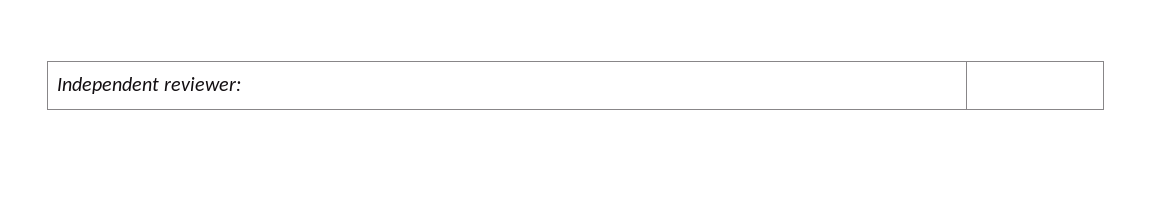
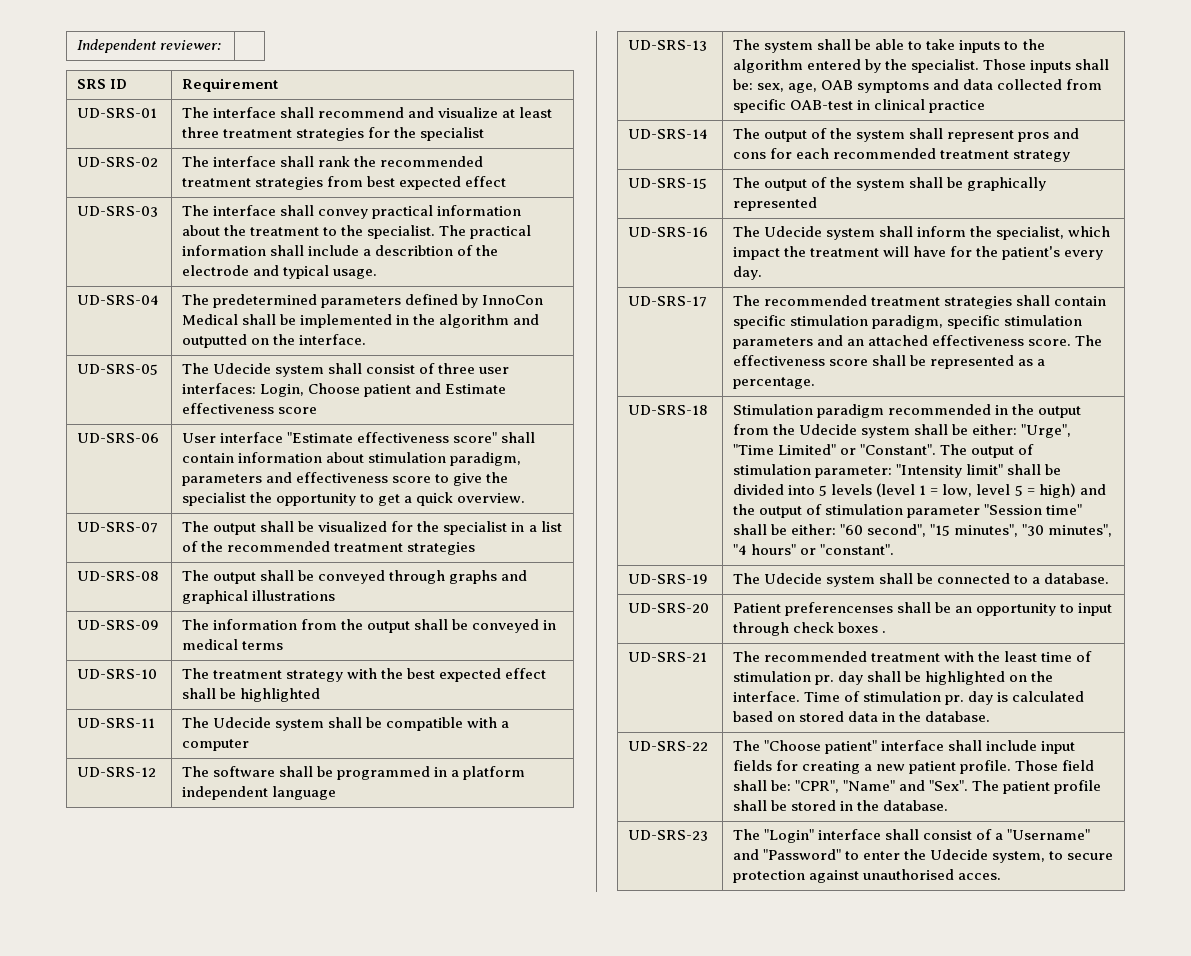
+ SRS ID | Requirement
+ UD-SRS-01 | The interface shall recommend and visualize at least three treatment strategies for the specialist
+ UD-SRS-02 | The interface shall rank the recommended
+ treatment strategies from best expected effect
+ UD-SRS-03 | The interface shall convey practical information about the treatment to the specialist. The practical information shall include a describtion of the electrode and typical usage.
+ UD-SRS-04 | The predetermined parameters defined by InnoCon Medical shall be implemented in the algorithm and outputted on the interface.
+ UD-SRS-05 | The Udecide system shall consist of three user interfaces: Login, Choose patient and Estimate effectiveness score
+ UD-SRS-06 | User interface "Estimate effectiveness score" shall contain information about stimulation paradigm, parameters and effectiveness score to give the specialist the opportunity to get a quick overview.
+ UD-SRS-07 | The output shall be visualized for the specialist in a list of the recommended treatment strategies
+ UD-SRS-08 | The output shall be conveyed through graphs and graphical illustrations
+ UD-SRS-09 | The information from the output shall be conveyed in medical terms
+ UD-SRS-10 | The treatment strategy with the best expected effect shall be highlighted
+ UD-SRS-11 | The Udecide system shall be compatible with a computer
+ UD-SRS-12 | The software shall be programmed in a platform independent language
+ UD-SRS-13 | The system shall be able to take inputs to the algorithm entered by the specialist. Those inputs shall be: sex, age, OAB symptoms and data collected from specific OAB-test in clinical practice
+ UD-SRS-14 | The output of the system shall represent pros and cons for each recommended treatment strategy
+ UD-SRS-15 | The output of the system shall be graphically represented
+ UD-SRS-16 | The Udecide system shall inform the specialist, which impact the treatment will have for the patient's every day.
+ UD-SRS-17 | The recommended treatment strategies shall contain specific stimulation paradigm, specific stimulation parameters and an attached effectiveness score. The effectiveness score shall be represented as a percentage.
+ UD-SRS-18 | Stimulation paradigm recommended in the output from the Udecide system shall be either: "Urge", "Time Limited" or "Constant". The output of stimulation parameter: "Intensity limit" shall be divided into 5 levels (level 1 = low, level 5 = high) and the output of stimulation parameter "Session time" shall be either: "60 second", "15 minutes", "30 minutes", "4 hours" or "constant".
+ UD-SRS-19 | The Udecide system shall be connected to a database.
+ UD-SRS-20 | Patient preferencenses shall be an opportunity to input through check boxes .
+ UD-SRS-21 | The recommended treatment with the least time of stimulation pr. day shall be highlighted on the interface. Time of stimulation pr. day is calculated based on stored data in the database.
+ UD-SRS-22 | The "Choose patient" interface shall include input fields for creating a new patient profile. Those field shall be: "CPR", "Name" and "Sex". The patient profile shall be stored in the database.
+ UD-SRS-23 | The "Login" interface shall consist of a "Username" and "Password" to enter the Udecide system, to secure protection against unauthorised acces.

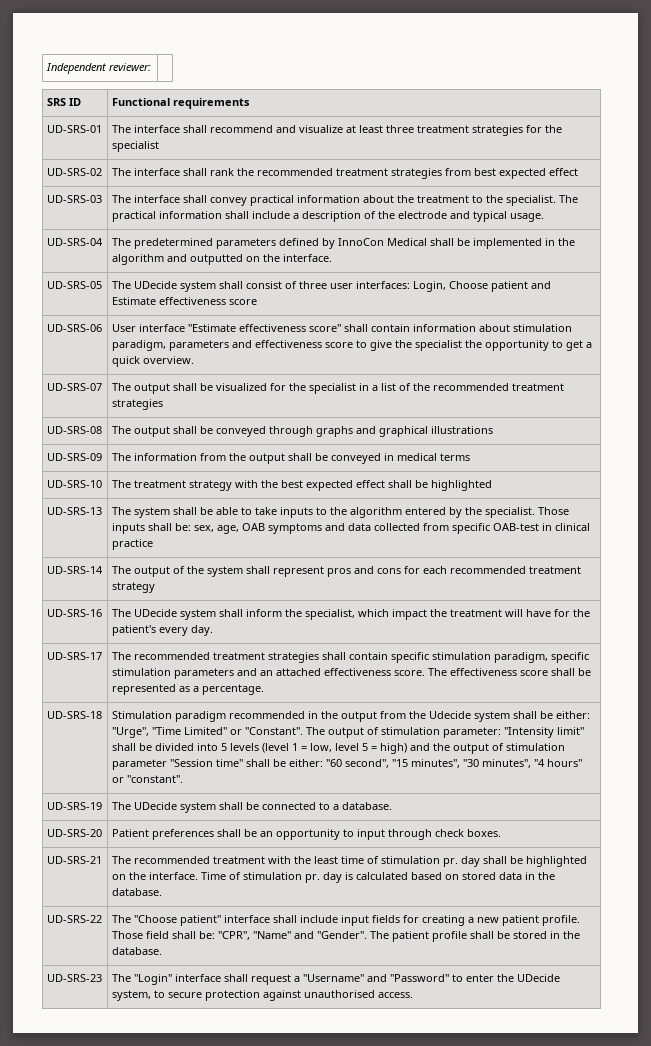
- SRS ID | Requirement
+ SRS ID | Functional requirements
- UD-SRS-02 | The interface shall rank the recommended
- treatment strategies from best expected effect
+ UD-SRS-02 | The interface shall rank the recommended treatment strategies from best expected effect
- UD-SRS-03 | The interface shall convey practical information about the treatment to the specialist. The practical information shall include a describtion of the electrode and typical usage.
+ UD-SRS-03 | The interface shall convey practical information about the treatment to the specialist. The practical information shall include a description of the electrode and typical usage.
- UD-SRS-05 | The Udecide system shall consist of three user interfaces: Login, Choose patient and Estimate effectiveness score
+ UD-SRS-05 | The UDecide system shall consist of three user interfaces: Login, Choose patient and Estimate effectiveness score
- UD-SRS-11 | The Udecide system shall be compatible with a computer
- UD-SRS-12 | The software shall be programmed in a platform independent language
- UD-SRS-15 | The output of the system shall be graphically represented
- UD-SRS-16 | The Udecide system shall inform the specialist, which impact the treatment will have for the patient's every day.
+ UD-SRS-16 | The UDecide system shall inform the specialist, which impact the treatment will have for the patient's every day.
- UD-SRS-19 | The Udecide system shall be connected to a database.
+ UD-SRS-19 | The UDecide system shall be connected to a database.
- UD-SRS-20 | Patient preferencenses shall be an opportunity to input through check boxes .
+ UD-SRS-20 | Patient preferences shall be an opportunity to input through check boxes.
- UD-SRS-22 | The "Choose patient" interface shall include input fields for creating a new patient profile. Those field shall be: "CPR", "Name" and "Sex". The patient profile shall be stored in the database.
+ UD-SRS-22 | The "Choose patient" interface shall include input fields for creating a new patient profile. Those field shall be: "CPR", "Name" and "Gender". The patient profile shall be stored in the database.
- UD-SRS-23 | The "Login" interface shall consist of a "Username" and "Password" to enter the Udecide system, to secure protection against unauthorised acces.
+ UD-SRS-23 | The "Login" interface shall request a "Username" and "Password" to enter the UDecide system, to secure protection against unauthorised access.

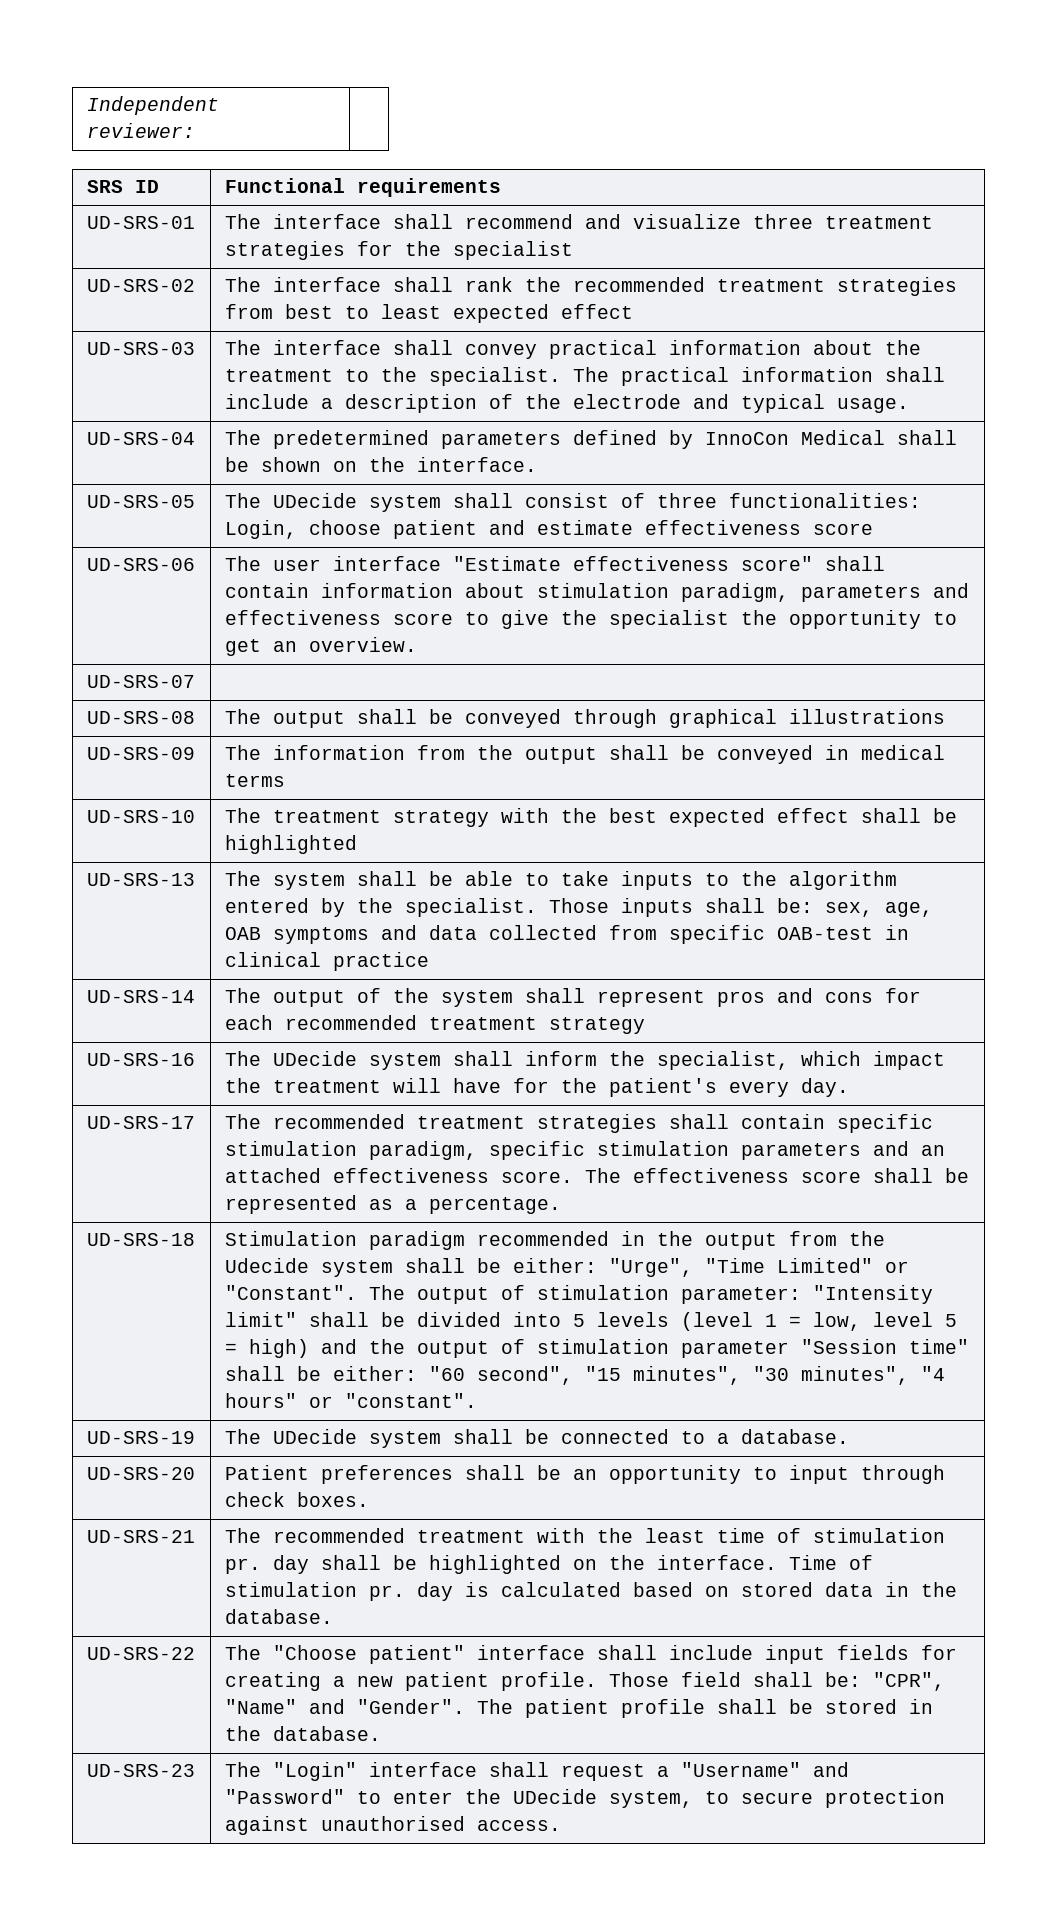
- UD-SRS-01 | The interface shall recommend and visualize at least three treatment strategies for the specialist
+ UD-SRS-01 | The interface shall recommend and visualize three treatment strategies for the specialist
- UD-SRS-02 | The interface shall rank the recommended treatment strategies from best expected effect
+ UD-SRS-02 | The interface shall rank the recommended treatment strategies from best to least expected effect
- UD-SRS-04 | The predetermined parameters defined by InnoCon Medical shall be implemented in the algorithm and outputted on the interface.
+ UD-SRS-04 | The predetermined parameters defined by InnoCon Medical shall be shown on the interface.
- UD-SRS-05 | The UDecide system shall consist of three user interfaces: Login, Choose patient and Estimate effectiveness score
+ UD-SRS-05 | The UDecide system shall consist of three functionalities: Login, choose patient and estimate effectiveness score
- UD-SRS-06 | User interface "Estimate effectiveness score" shall contain information about stimulation paradigm, parameters and effectiveness score to give the specialist the opportunity to get a quick overview.
+ UD-SRS-06 | The user interface "Estimate effectiveness score" shall contain information about stimulation paradigm, parameters and effectiveness score to give the specialist the opportunity to get an overview.
- UD-SRS-07 | The output shall be visualized for the specialist in a list of the recommended treatment strategies
+ UD-SRS-07 |
- UD-SRS-08 | The output shall be conveyed through graphs and graphical illustrations
+ UD-SRS-08 | The output shall be conveyed through graphical illustrations

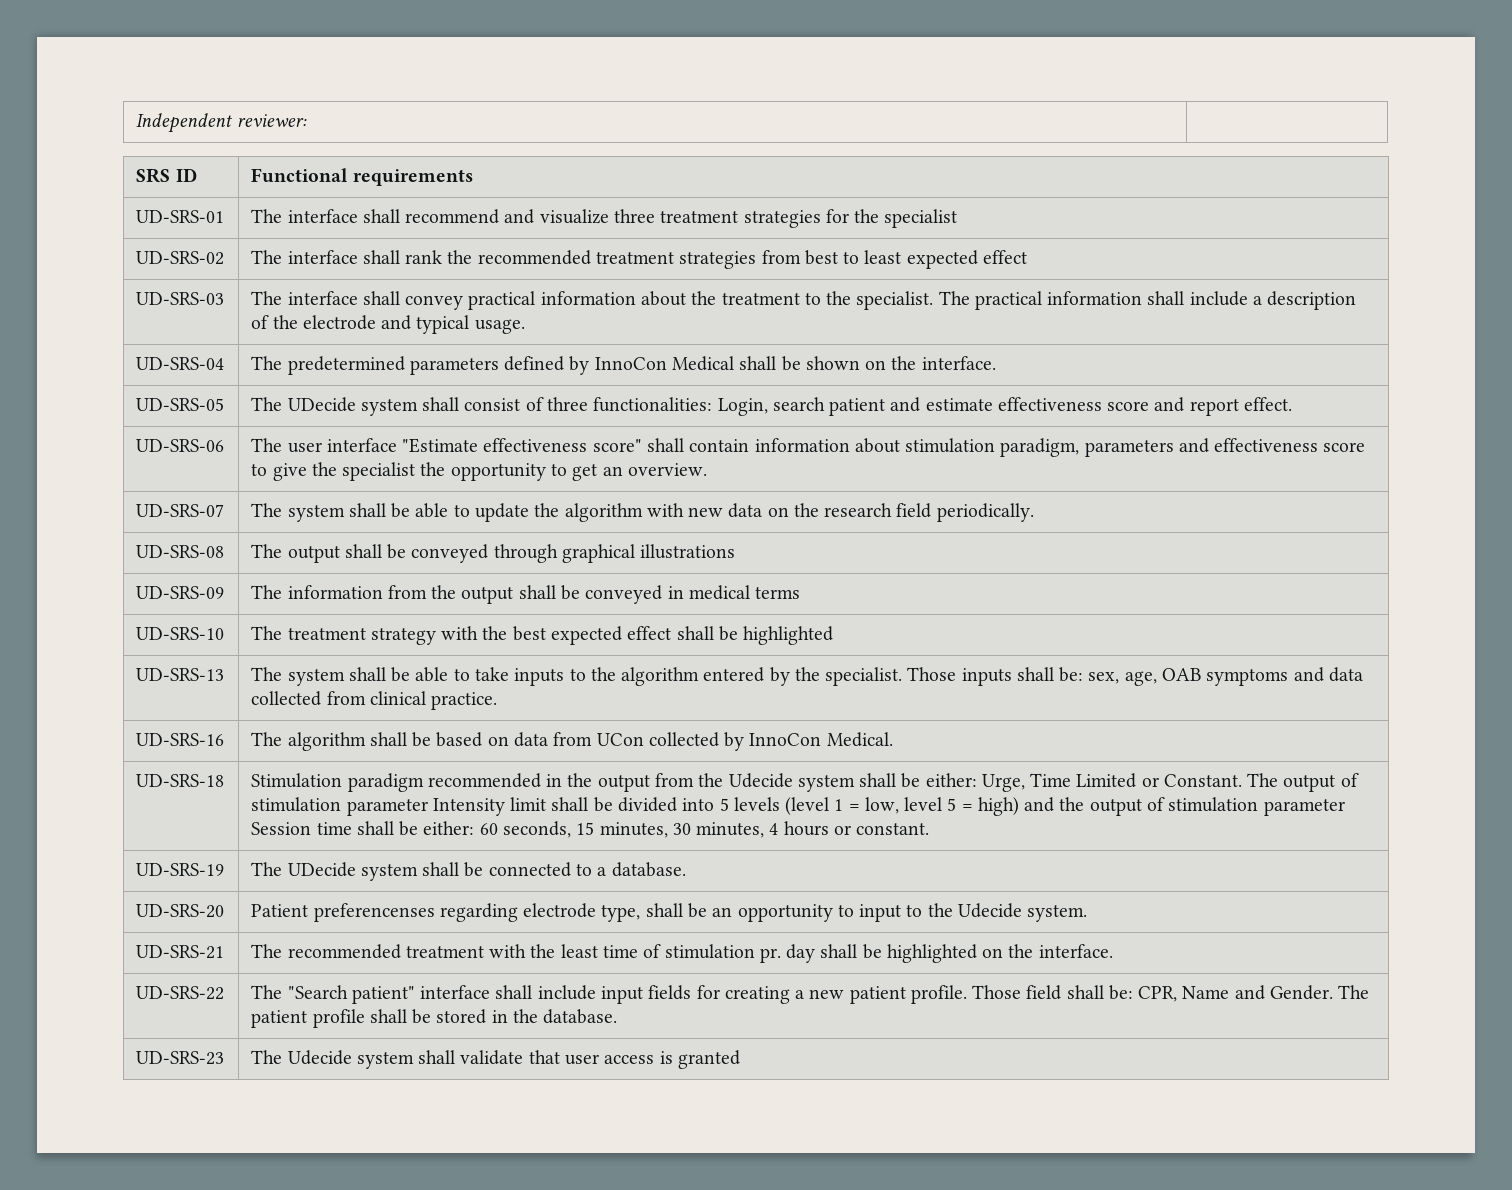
- UD-SRS-05 | The UDecide system shall consist of three functionalities: Login, choose patient and estimate effectiveness score
+ UD-SRS-05 | The UDecide system shall consist of three functionalities: Login, search patient and estimate effectiveness score and report effect.
- UD-SRS-07 |
+ UD-SRS-07 | The system shall be able to update the algorithm with new data on the research field periodically.
- UD-SRS-13 | The system shall be able to take inputs to the algorithm entered by the specialist. Those inputs shall be: sex, age, OAB symptoms and data collected from specific OAB-test in clinical practice
- UD-SRS-14 | The output of the system shall represent pros and cons for each recommended treatment strategy
- UD-SRS-16 | The UDecide system shall inform the specialist, which impact the treatment will have for the patient's every day.
- UD-SRS-17 | The recommended treatment strategies shall contain specific stimulation paradigm, specific stimulation parameters and an attached effectiveness score. The effectiveness score shall be represented as a percentage.
+ UD-SRS-13 | The system shall be able to take inputs to the algorithm entered by the specialist. Those inputs shall be: sex, age, OAB symptoms and data collected from clinical practice.
+ UD-SRS-16 | The algorithm shall be based on data from UCon collected by InnoCon Medical.
- Stimulation paradigm recommended in the output from the Udecide system shall be either: "Urge", "Time Limited" or "Constant".
+ Stimulation paradigm recommended in the output from the Udecide system shall be either: Urge, Time Limited or Constant.
- The output of stimulation parameter: "Intensity limit" shall be divided into 5 levels (level 1 = low, level 5 = high) and the output of stimulation parameter "Session time" shall be either: "60 second", "15 minutes", "30 minutes", "4 hours" or "constant".
+ The output of stimulation parameter Intensity limit shall be divided into 5 levels (level 1 = low, level 5 = high) and the output of stimulation parameter Session time shall be either: 60 seconds, 15 minutes, 30 minutes, 4 hours or constant.
- UD-SRS-20 | Patient preferences shall be an opportunity to input through check boxes.
+ UD-SRS-20 | Patient preferencenses regarding electrode type, shall be an opportunity to input to the Udecide system.
- UD-SRS-21 | The recommended treatment with the least time of stimulation pr. day shall be highlighted on the interface. Time of stimulation pr. day is calculated based on stored data in the database.
+ UD-SRS-21 | The recommended treatment with the least time of stimulation pr. day shall be highlighted on the interface.
- UD-SRS-22 | The "Choose patient" interface shall include input fields for creating a new patient profile. Those field shall be: "CPR", "Name" and "Gender". The patient profile shall be stored in the database.
+ UD-SRS-22 | The "Search patient" interface shall include input fields for creating a new patient profile. Those field shall be: CPR, Name and Gender. The patient profile shall be stored in the database.
- UD-SRS-23 | The "Login" interface shall request a "Username" and "Password" to enter the UDecide system, to secure protection against unauthorised access.
+ UD-SRS-23 | The Udecide system shall validate that user access is granted

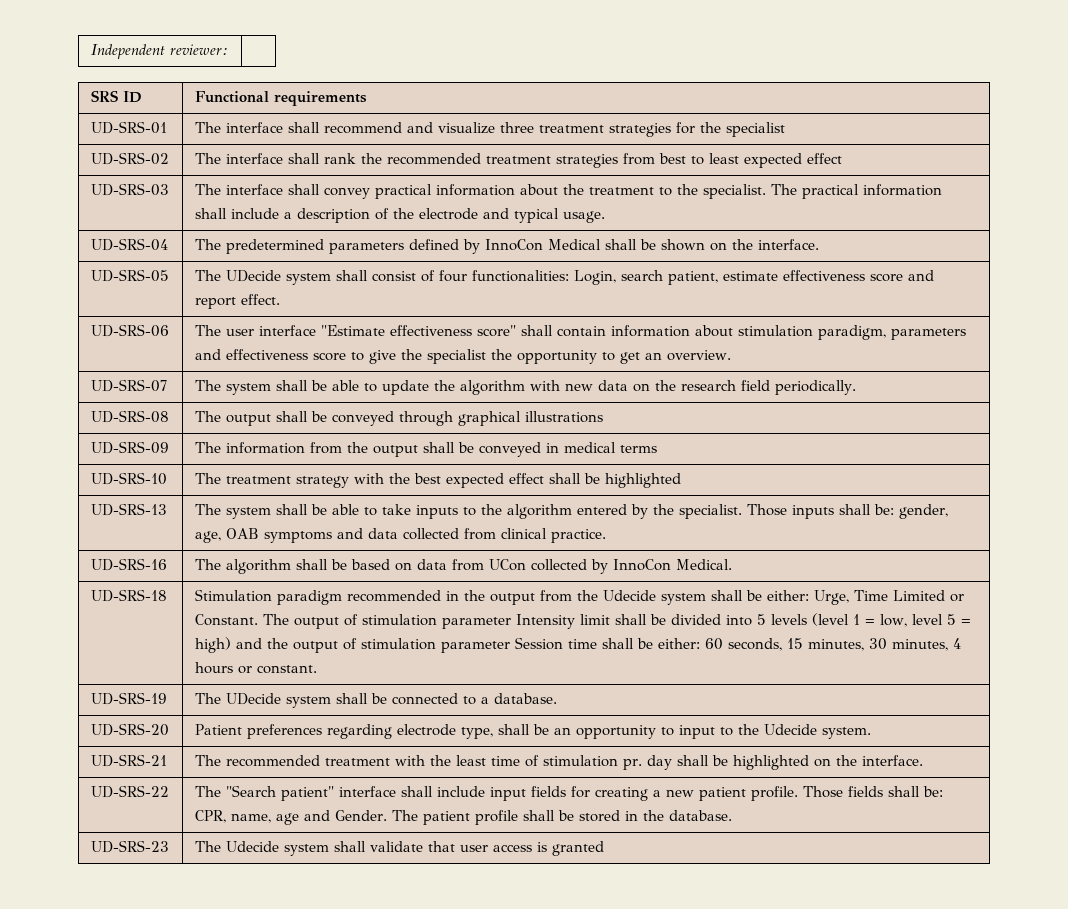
- UD-SRS-05 | The UDecide system shall consist of three functionalities: Login, search patient and estimate effectiveness score and report effect.
+ UD-SRS-05 | The UDecide system shall consist of four functionalities: Login, search patient, estimate effectiveness score and report effect.
- UD-SRS-13 | The system shall be able to take inputs to the algorithm entered by the specialist. Those inputs shall be: sex, age, OAB symptoms and data collected from clinical practice.
+ UD-SRS-13 | The system shall be able to take inputs to the algorithm entered by the specialist. Those inputs shall be: gender, age, OAB symptoms and data collected from clinical practice.
- UD-SRS-20 | Patient preferencenses regarding electrode type, shall be an opportunity to input to the Udecide system.
+ UD-SRS-20 | Patient preferences regarding electrode type, shall be an opportunity to input to the Udecide system.
- UD-SRS-22 | The "Search patient" interface shall include input fields for creating a new patient profile. Those field shall be: CPR, Name and Gender. The patient profile shall be stored in the database.
+ UD-SRS-22 | The "Search patient" interface shall include input fields for creating a new patient profile. Those fields shall be: CPR, name, age and Gender. The patient profile shall be stored in the database.

